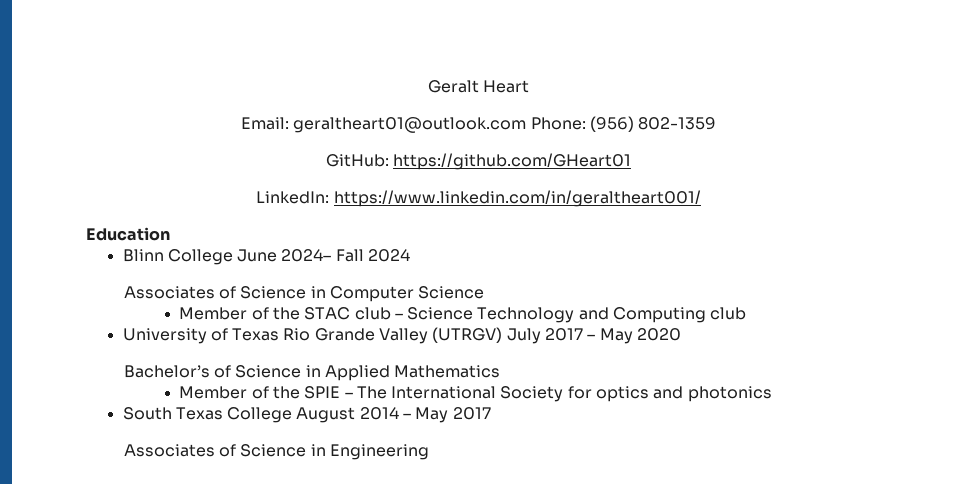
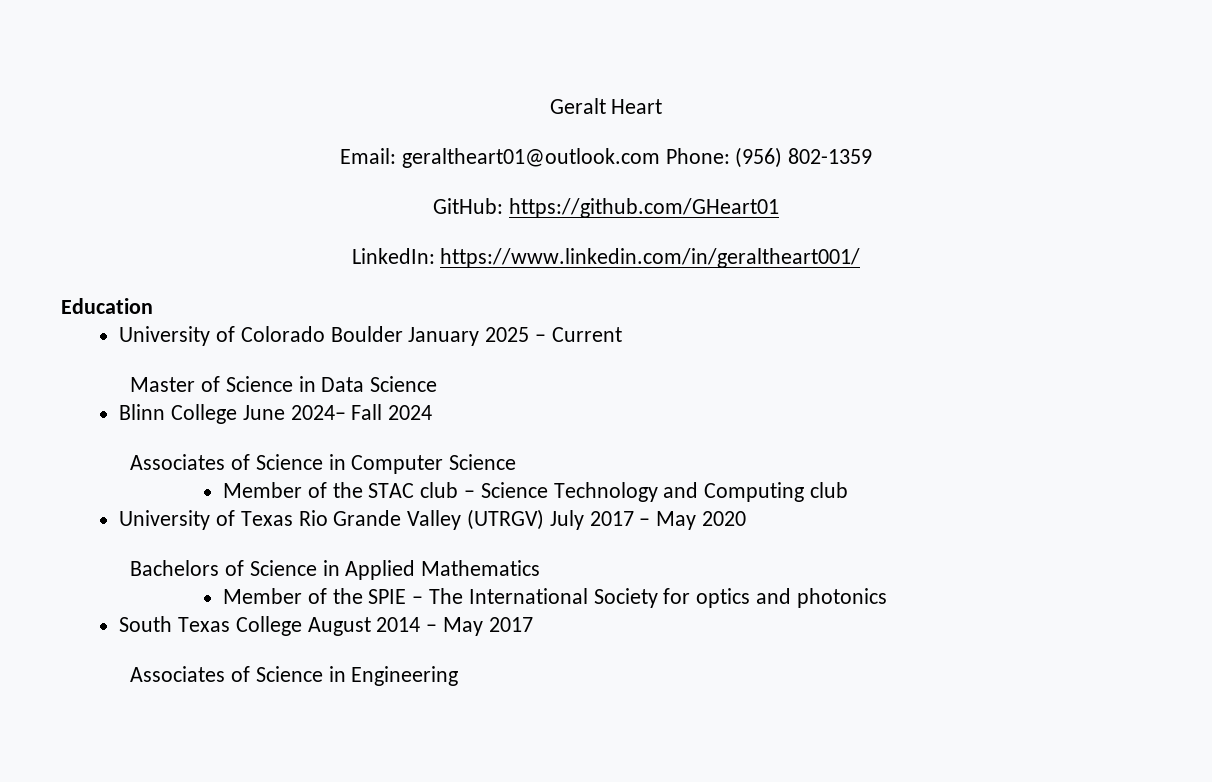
+ University of Colorado Boulder January 2025 – Current
+ Master of Science in Data Science
- Bachelor’s of Science in Applied Mathematics
+ Bachelors of Science in Applied Mathematics

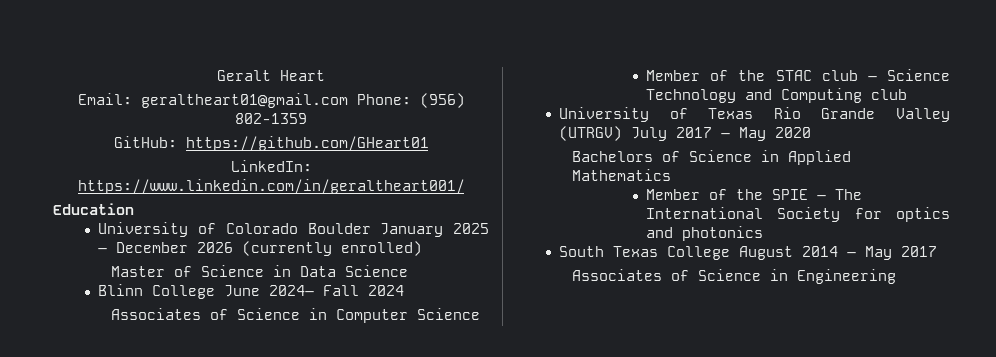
- Email: geraltheart01@outlook.com Phone: (956) 802-1359
+ Email: geraltheart01@gmail.com Phone: (956) 802-1359
- University of Colorado Boulder January 2025 – Current
+ University of Colorado Boulder January 2025 – December 2026 (currently enrolled)

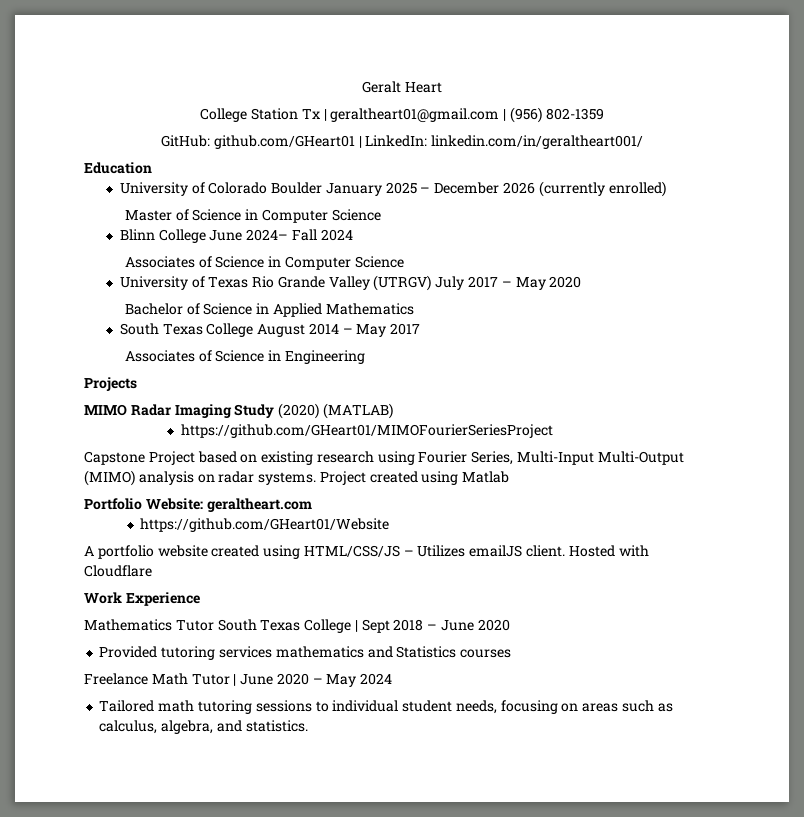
- Email: geraltheart01@gmail.com Phone: (956) 802-1359
+ College Station Tx | geraltheart01@gmail.com | (956) 802-1359
- GitHub: https://github.com/GHeart01
- LinkedIn: https://www.linkedin.com/in/geraltheart001/
+ GitHub: github.com/GHeart01 | LinkedIn: linkedin.com/in/geraltheart001/
- Master of Science in Data Science
+ Master of Science in Computer Science
- Member of the STAC club – Science Technology and Computing club
- Bachelors of Science in Applied Mathematics
+ Bachelor of Science in Applied Mathematics
- Member of the SPIE – The International Society for optics and photonics
+ Projects
+ MIMO Radar Imaging Study (2020) (MATLAB)
+ https://github.com/GHeart01/MIMOFourierSeriesProject
+ Capstone Project based on existing research using Fourier Series, Multi-Input Multi-Output (MIMO) analysis on radar systems. Project created using Matlab
+ Portfolio Website: geraltheart.com
+ https://github.com/GHeart01/Website
+ A portfolio website created using HTML/CSS/JS – Utilizes emailJS client. Hosted with Cloudflare
+ Work Experience
+ Mathematics Tutor South Texas College | Sept 2018 – June 2020
+ Provided tutoring services mathematics and Statistics courses
+ Freelance Math Tutor | June 2020 – May 2024
+ Tailored math tutoring sessions to individual student needs, focusing on areas such as calculus, algebra, and statistics.

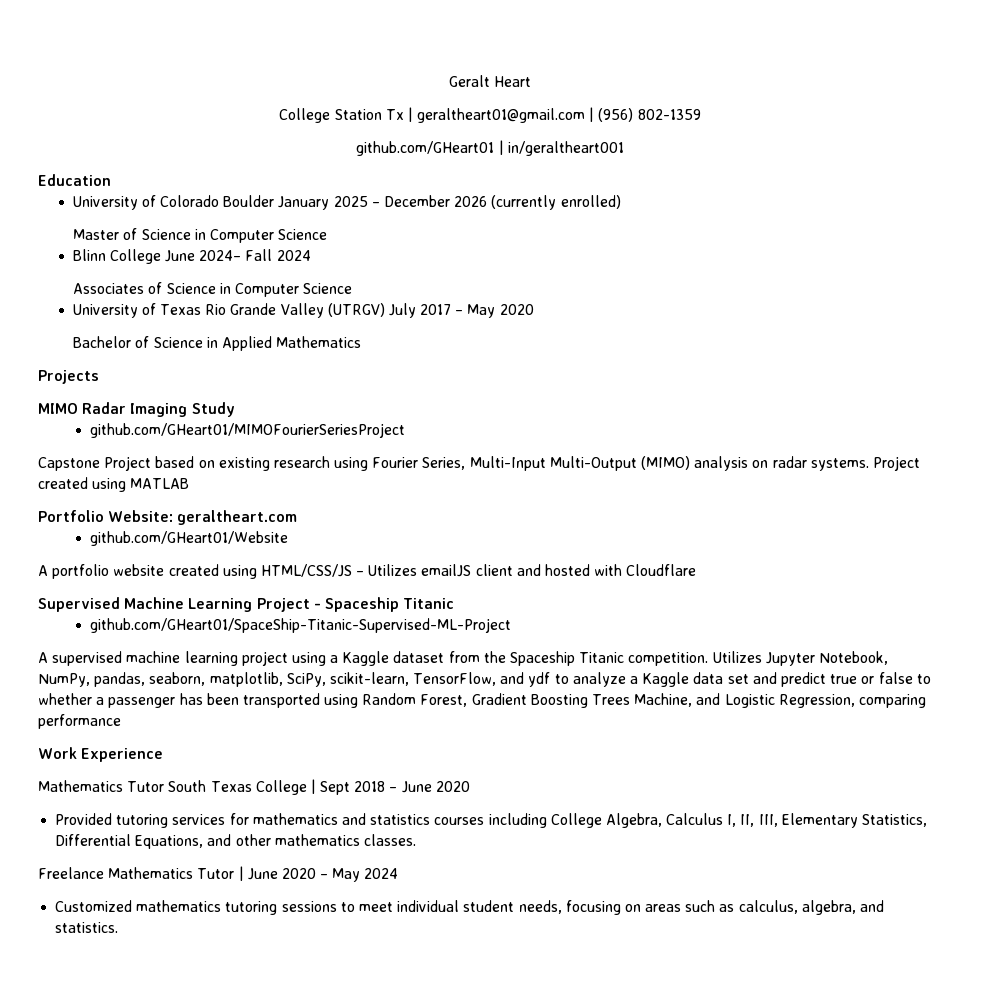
- GitHub: github.com/GHeart01 | LinkedIn: linkedin.com/in/geraltheart001/
+ github.com/GHeart01 | in/geraltheart001
- South Texas College August 2014 – May 2017
- Associates of Science in Engineering
- MIMO Radar Imaging Study (2020) (MATLAB)
- https://github.com/GHeart01/MIMOFourierSeriesProject
+ MIMO Radar Imaging Study
+ github.com/GHeart01/MIMOFourierSeriesProject
- Project created using Matlab
+ Project created using MATLAB
- https://github.com/GHeart01/Website
+ github.com/GHeart01/Website
- A portfolio website created using HTML/CSS/JS – Utilizes emailJS client. Hosted with Cloudflare
+ A portfolio website created using HTML/CSS/JS – Utilizes emailJS client and hosted with Cloudflare
+ Supervised Machine Learning Project - Spaceship Titanic
+ github.com/GHeart01/SpaceShip-Titanic-Supervised-ML-Project
+ A supervised machine learning project using a Kaggle dataset from the Spaceship Titanic competition. Utilizes Jupyter Notebook, NumPy, pandas, seaborn, matplotlib, SciPy, scikit-learn, TensorFlow, and ydf to analyze a Kaggle data set and predict true or false to whether a passenger has been transported using Random Forest, Gradient Boosting Trees Machine, and Logistic Regression, comparing performance
- Provided tutoring services mathematics and Statistics courses
+ Provided tutoring services for mathematics and statistics courses including College Algebra, Calculus I, II, III, Elementary Statistics, Differential Equations, and other mathematics classes.
- Freelance Math Tutor | June 2020 – May 2024
+ Freelance Mathematics Tutor | June 2020 – May 2024
- Tailored math tutoring sessions to individual student needs, focusing on areas such as calculus, algebra, and statistics.
+ Customized mathematics tutoring sessions to meet individual student needs, focusing on areas such as calculus, algebra, and statistics.

